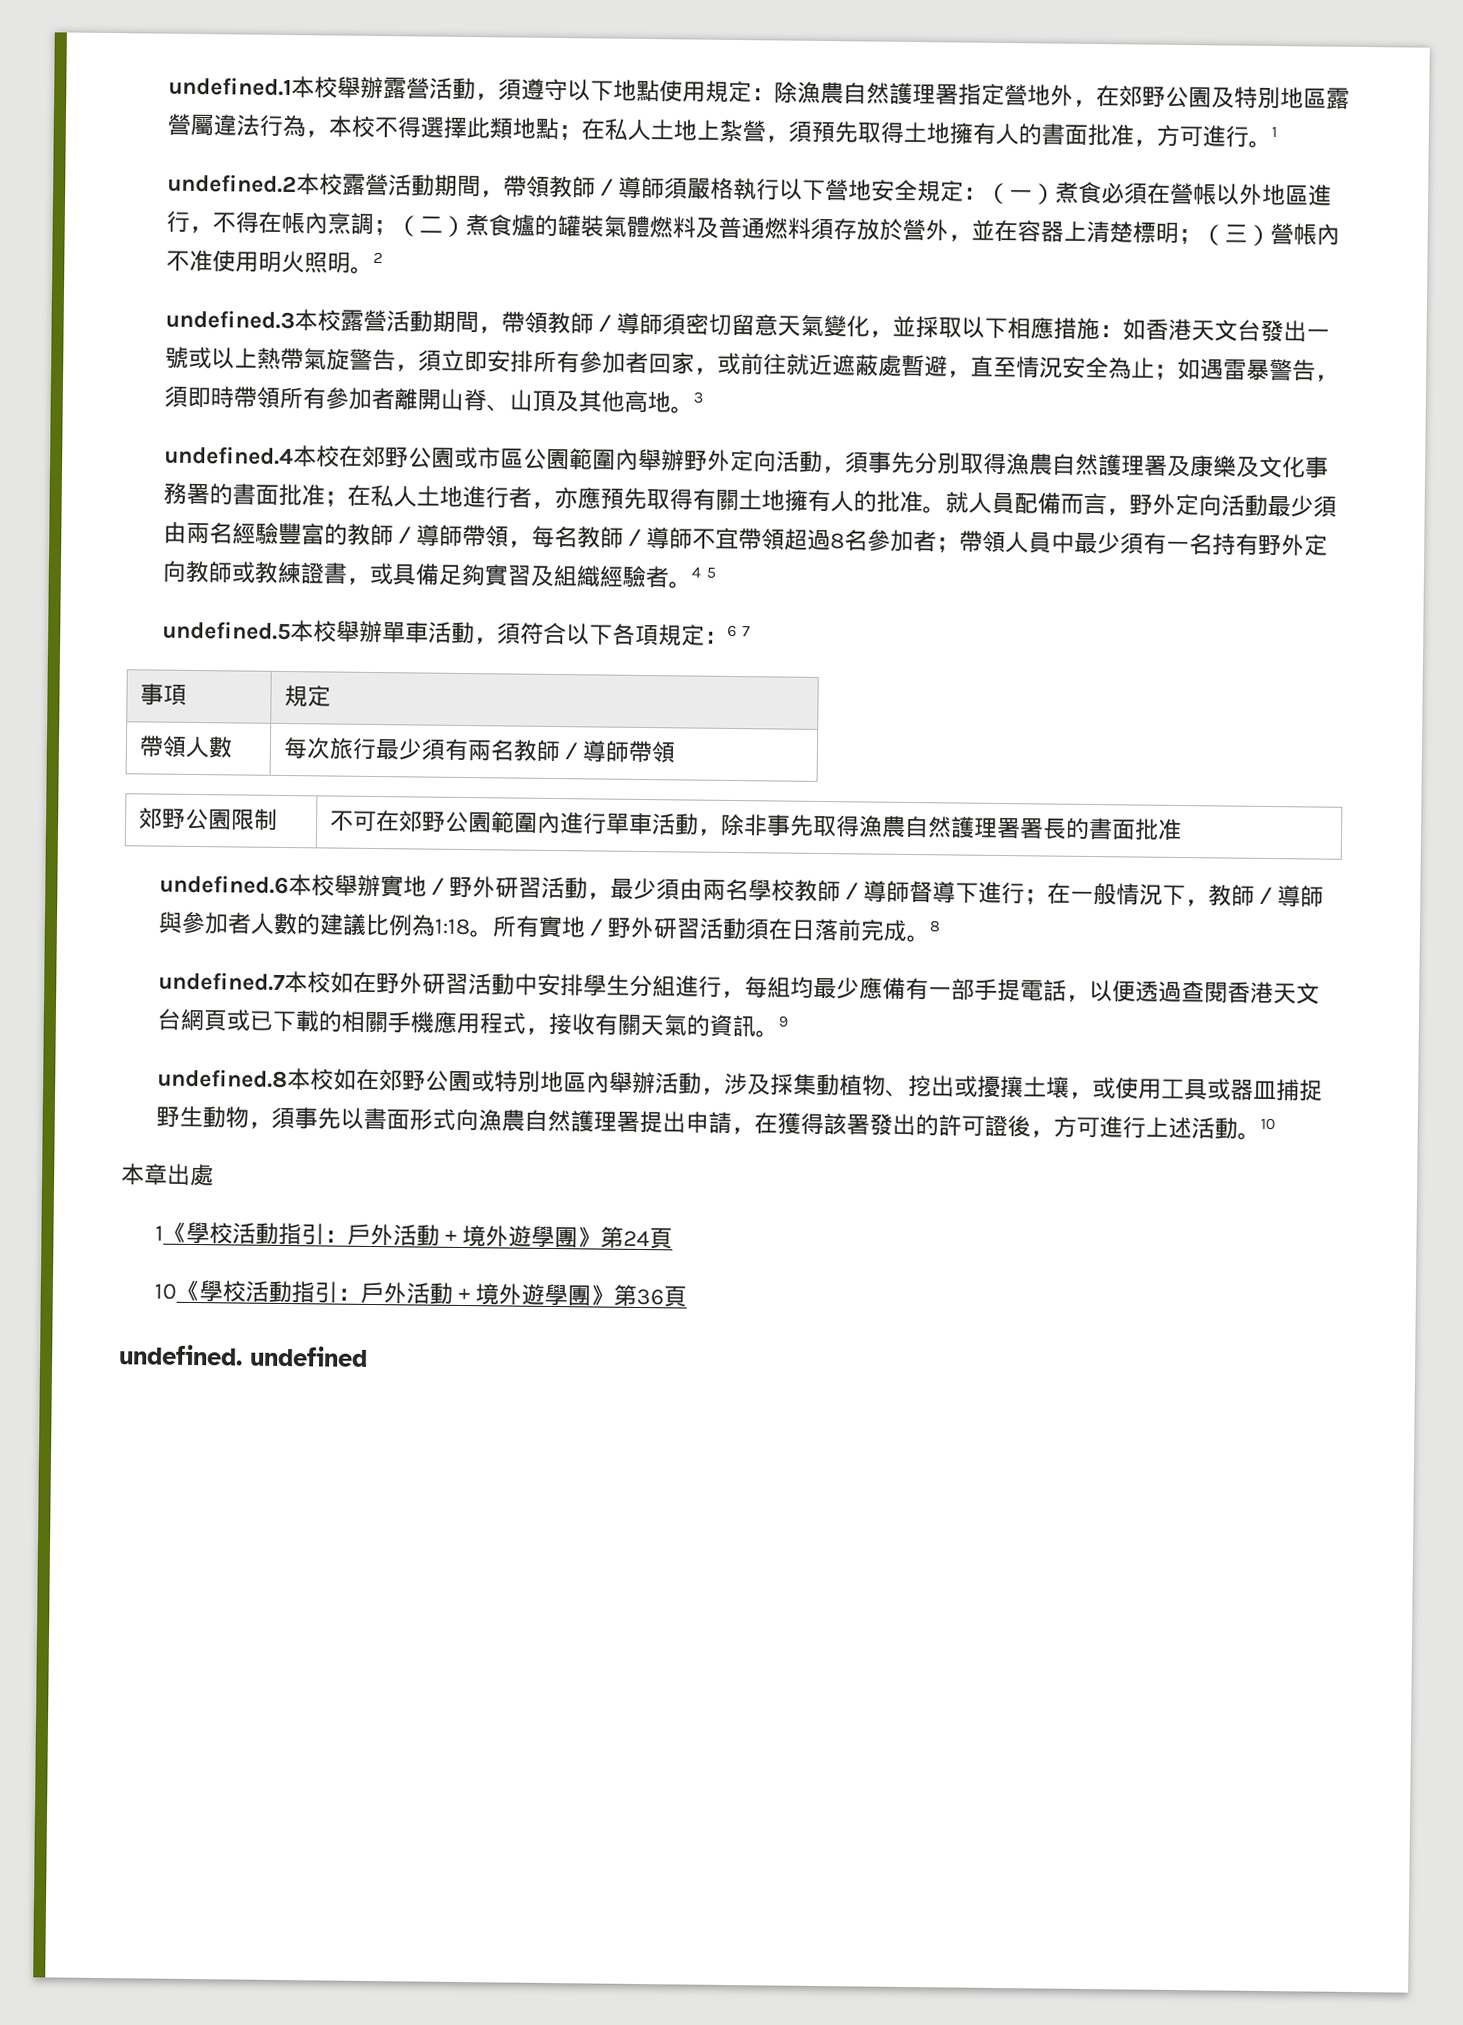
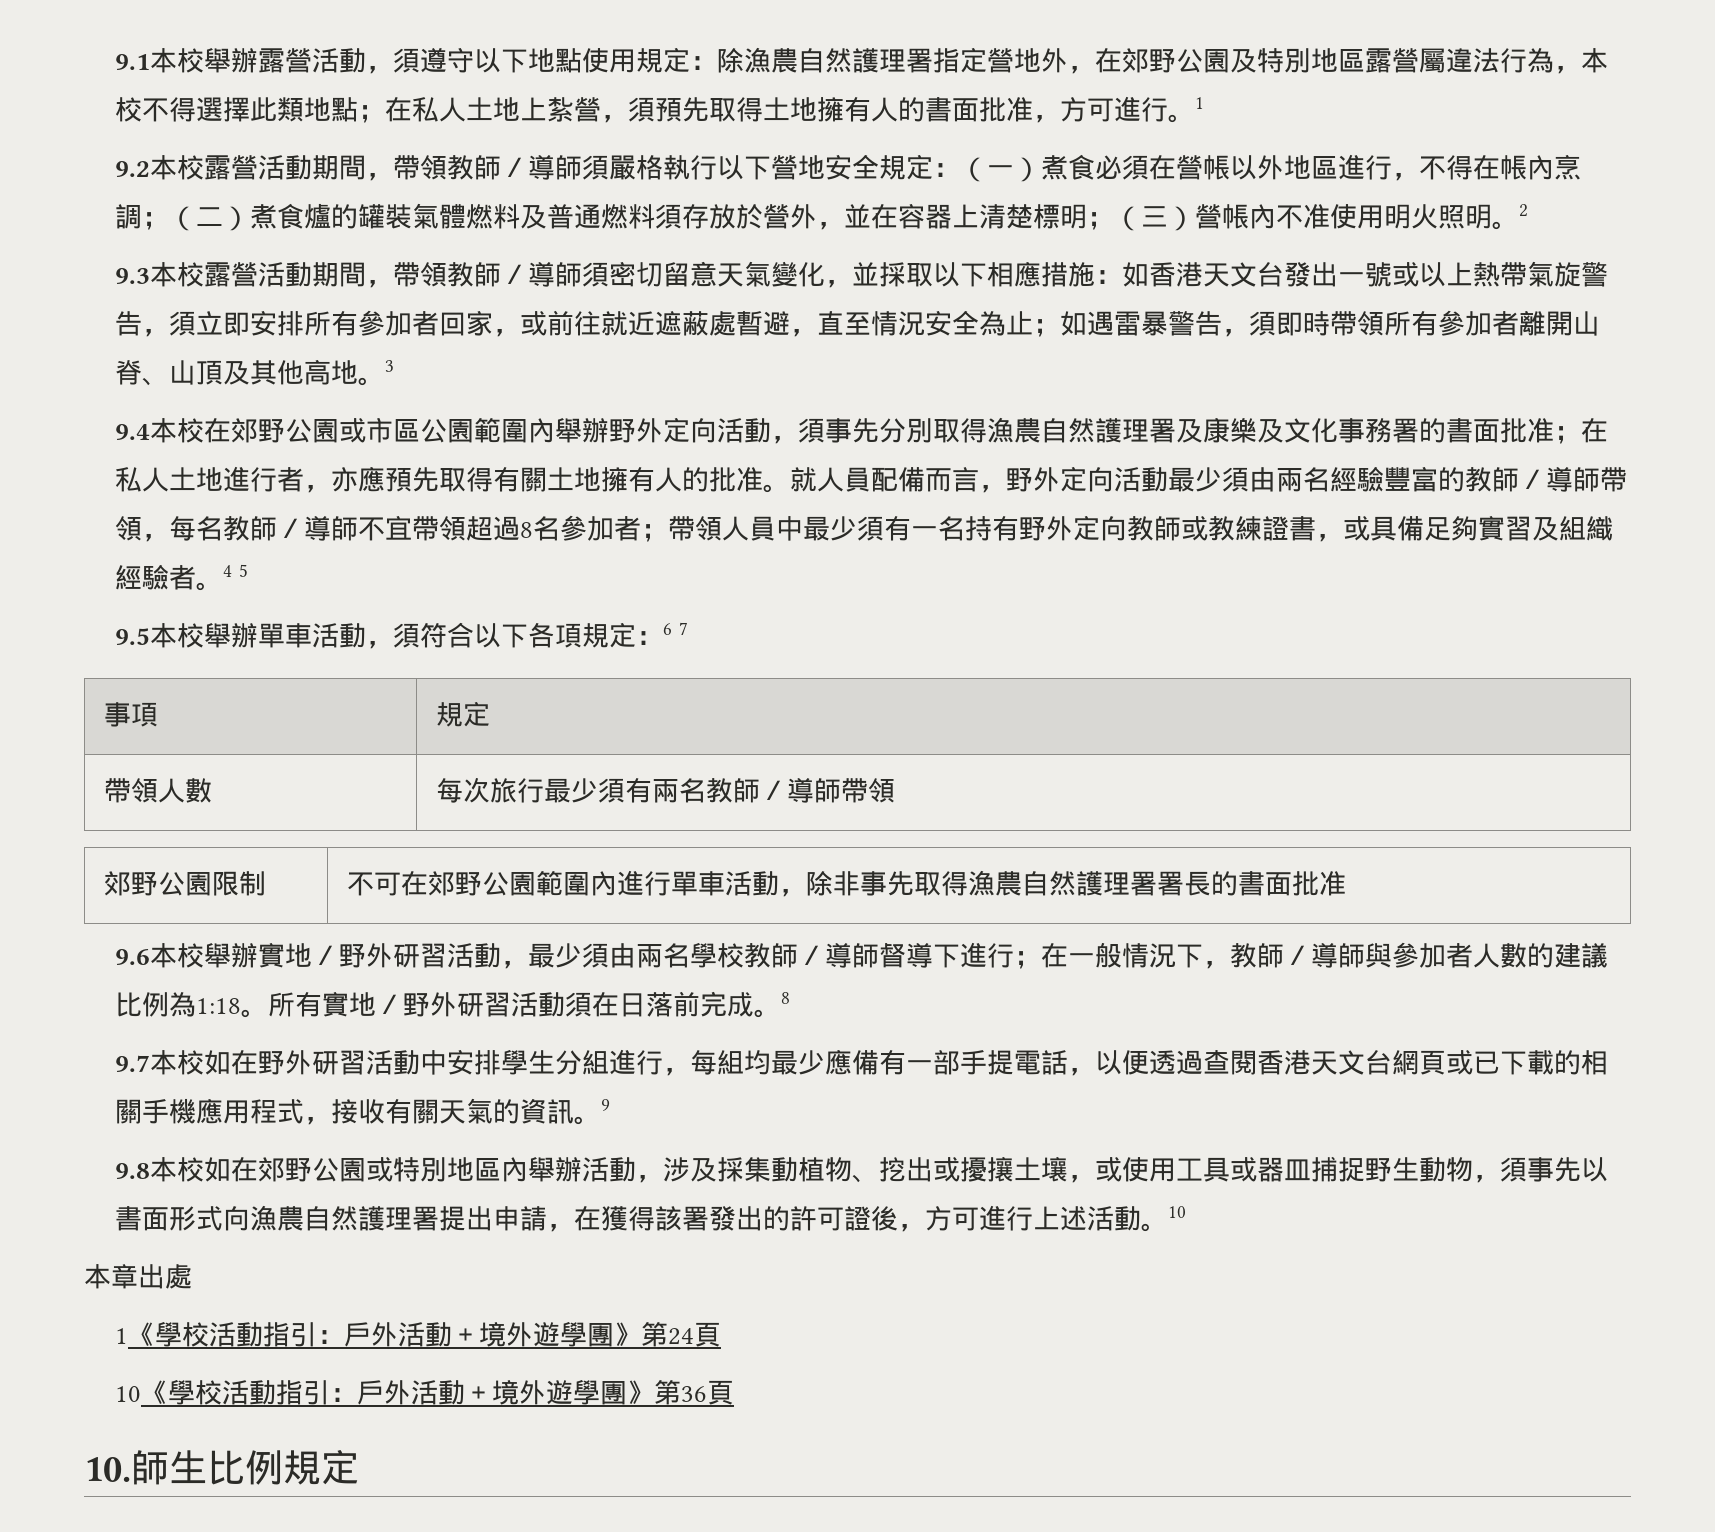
- undefined.1本校舉辦露營活動，須遵守以下地點使用規定：除漁農自然護理署指定營地外，在郊野公園及特別地區露營屬違法行為，本校不得選擇此類地點；在私人土地上紮營，須預先取得土地擁有人的書面批准，方可進行。
+ 9.1本校舉辦露營活動，須遵守以下地點使用規定：除漁農自然護理署指定營地外，在郊野公園及特別地區露營屬違法行為，本校不得選擇此類地點；在私人土地上紮營，須預先取得土地擁有人的書面批准，方可進行。
- undefined.2本校露營活動期間，帶領教師／導師須嚴格執行以下營地安全規定：（一）煮食必須在營帳以外地區進行，不得在帳內烹調；（二）煮食爐的罐裝氣體燃料及普通燃料須存放於營外，並在容器上清楚標明；（三）營帳內不准使用明火照明。
+ 9.2本校露營活動期間，帶領教師／導師須嚴格執行以下營地安全規定：（一）煮食必須在營帳以外地區進行，不得在帳內烹調；（二）煮食爐的罐裝氣體燃料及普通燃料須存放於營外，並在容器上清楚標明；（三）營帳內不准使用明火照明。
- undefined.3本校露營活動期間，帶領教師／導師須密切留意天氣變化，並採取以下相應措施：如香港天文台發出一號或以上熱帶氣旋警告，須立即安排所有參加者回家，或前往就近遮蔽處暫避，直至情況安全為止；如遇雷暴警告，須即時帶領所有參加者離開山脊、山頂及其他高地。
+ 9.3本校露營活動期間，帶領教師／導師須密切留意天氣變化，並採取以下相應措施：如香港天文台發出一號或以上熱帶氣旋警告，須立即安排所有參加者回家，或前往就近遮蔽處暫避，直至情況安全為止；如遇雷暴警告，須即時帶領所有參加者離開山脊、山頂及其他高地。
- undefined.4本校在郊野公園或市區公園範圍內舉辦野外定向活動，須事先分別取得漁農自然護理署及康樂及文化事務署的書面批准；在私人土地進行者，亦應預先取得有關土地擁有人的批准。
+ 9.4本校在郊野公園或市區公園範圍內舉辦野外定向活動，須事先分別取得漁農自然護理署及康樂及文化事務署的書面批准；在私人土地進行者，亦應預先取得有關土地擁有人的批准。
- undefined.5本校舉辦單車活動，須符合以下各項規定：6 7
+ 9.5本校舉辦單車活動，須符合以下各項規定：6 7
- undefined.6本校舉辦實地／野外研習活動，最少須由兩名學校教師／導師督導下進行；在一般情況下，教師／導師與參加者人數的建議比例為1:18。
+ 9.6本校舉辦實地／野外研習活動，最少須由兩名學校教師／導師督導下進行；在一般情況下，教師／導師與參加者人數的建議比例為1:18。
- undefined.7本校如在野外研習活動中安排學生分組進行，每組均最少應備有一部手提電話，以便透過查閱香港天文台網頁或已下載的相關手機應用程式，接收有關天氣的資訊。
+ 9.7本校如在野外研習活動中安排學生分組進行，每組均最少應備有一部手提電話，以便透過查閱香港天文台網頁或已下載的相關手機應用程式，接收有關天氣的資訊。
- undefined.8本校如在郊野公園或特別地區內舉辦活動，涉及採集動植物、挖出或擾攘土壤，或使用工具或器皿捕捉野生動物，須事先以書面形式向漁農自然護理署提出申請，在獲得該署發出的許可證後，方可進行上述活動。
+ 9.8本校如在郊野公園或特別地區內舉辦活動，涉及採集動植物、挖出或擾攘土壤，或使用工具或器皿捕捉野生動物，須事先以書面形式向漁農自然護理署提出申請，在獲得該署發出的許可證後，方可進行上述活動。
- undefined. undefined
+ 10.師生比例規定

